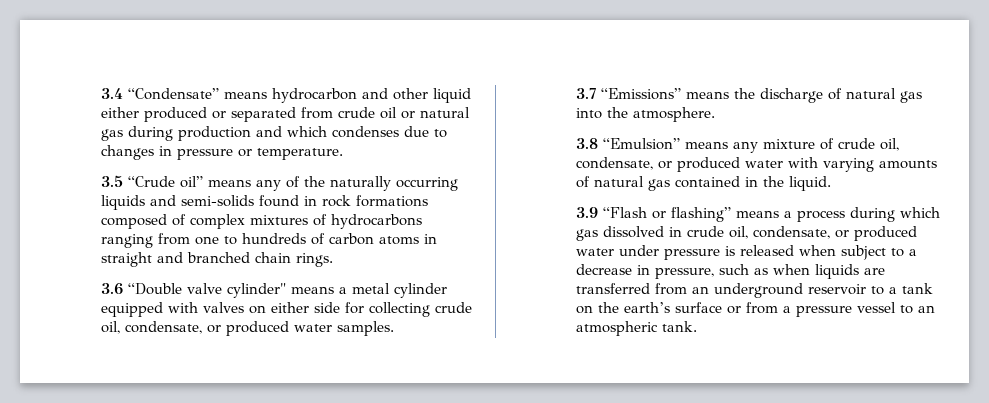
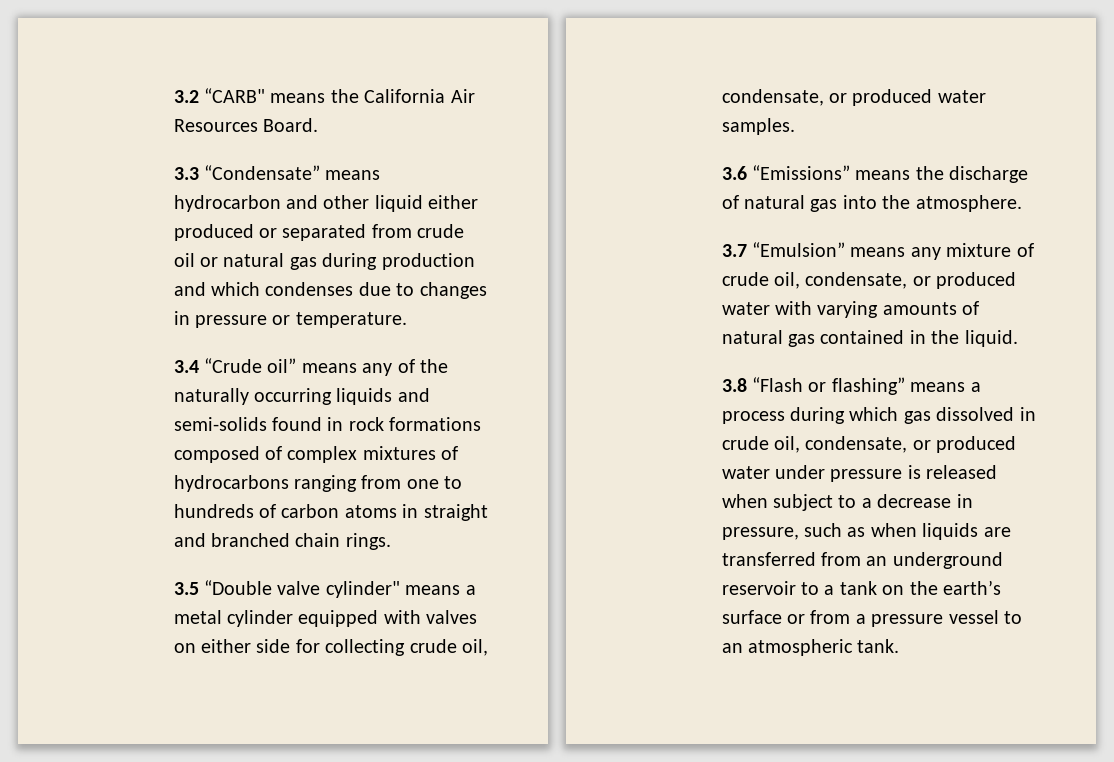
- 3.4 “Condensate” means hydrocarbon and other liquid either produced or separated from crude oil or natural gas during production and which condenses due to changes in pressure or temperature.
+ 3.2 “CARB" means the California Air Resources Board.
+ 3.3 “Condensate” means hydrocarbon and other liquid either produced or separated from crude oil or natural gas during production and which condenses due to changes in pressure or temperature.
- 3.5 “Crude oil” means any of the naturally occurring liquids and semi-solids found in rock formations composed of complex mixtures of hydrocarbons ranging from one to hundreds of carbon atoms in straight and branched chain rings.
+ 3.4 “Crude oil” means any of the naturally occurring liquids and semi-solids found in rock formations composed of complex mixtures of hydrocarbons ranging from one to hundreds of carbon atoms in straight and branched chain rings.
- 3.6 “Double valve cylinder" means a metal cylinder equipped with valves on either side for collecting crude oil, condensate, or produced water samples.
+ 3.5 “Double valve cylinder" means a metal cylinder equipped with valves on either side for collecting crude oil, condensate, or produced water samples.
- 3.7 “Emissions” means the discharge of natural gas into the atmosphere.
+ 3.6 “Emissions” means the discharge of natural gas into the atmosphere.
- 3.8 “Emulsion” means any mixture of crude oil, condensate, or produced water with varying amounts of natural gas contained in the liquid.
+ 3.7 “Emulsion” means any mixture of crude oil, condensate, or produced water with varying amounts of natural gas contained in the liquid.
- 3.9 “Flash or flashing” means a process during which gas dissolved in crude oil, condensate, or produced water under pressure is released when subject to a decrease in pressure, such as when liquids are transferred from an underground reservoir to a tank on the earth’s surface or from a pressure vessel to an atmospheric tank.
+ 3.8 “Flash or flashing” means a process during which gas dissolved in crude oil, condensate, or produced water under pressure is released when subject to a decrease in pressure, such as when liquids are transferred from an underground reservoir to a tank on the earth’s surface or from a pressure vessel to an atmospheric tank.

